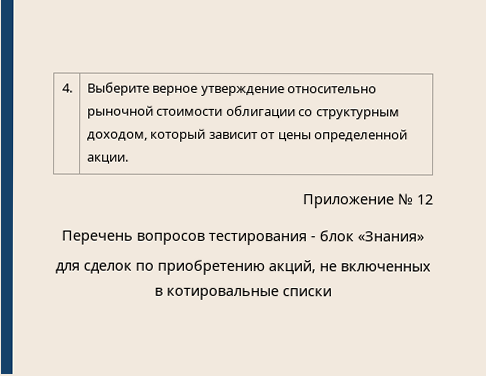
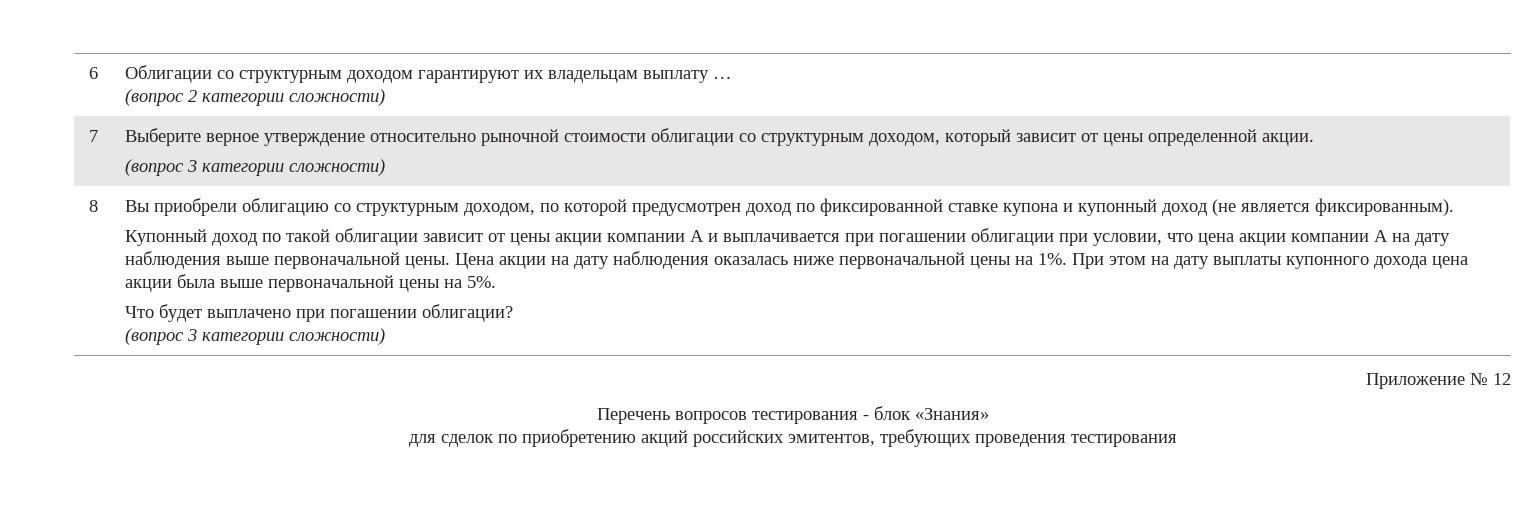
- 4. | Выберите верное утверждение относительно рыночной стоимости облигации со структурным доходом, который зависит от цены определенной акции.
+ 6 | Облигации со структурным доходом гарантируют их владельцам выплату …
+ (вопрос 2 категории сложности)
+ 7 | Выберите верное утверждение относительно рыночной стоимости облигации со структурным доходом, который зависит от цены определенной акции.
+ (вопрос 3 категории сложности)
+ 8 | Вы приобрели облигацию со структурным доходом, по которой предусмотрен доход по фиксированной ставке купона и купонный доход (не является фиксированным).
+ Купонный доход по такой облигации зависит от цены акции компании А и выплачивается при погашении облигации при условии, что цена акции компании А на дату наблюдения выше первоначальной цены. Цена акции на дату наблюдения оказалась ниже первоначальной цены на 1%. При этом на дату выплаты купонного дохода цена акции была выше первоначальной цены на 5%.
+ Что будет выплачено при погашении облигации?
+ (вопрос 3 категории сложности)
- для сделок по приобретению акций, не включенных в котировальные списки
+ для сделок по приобретению акций российских эмитентов, требующих проведения тестирования

